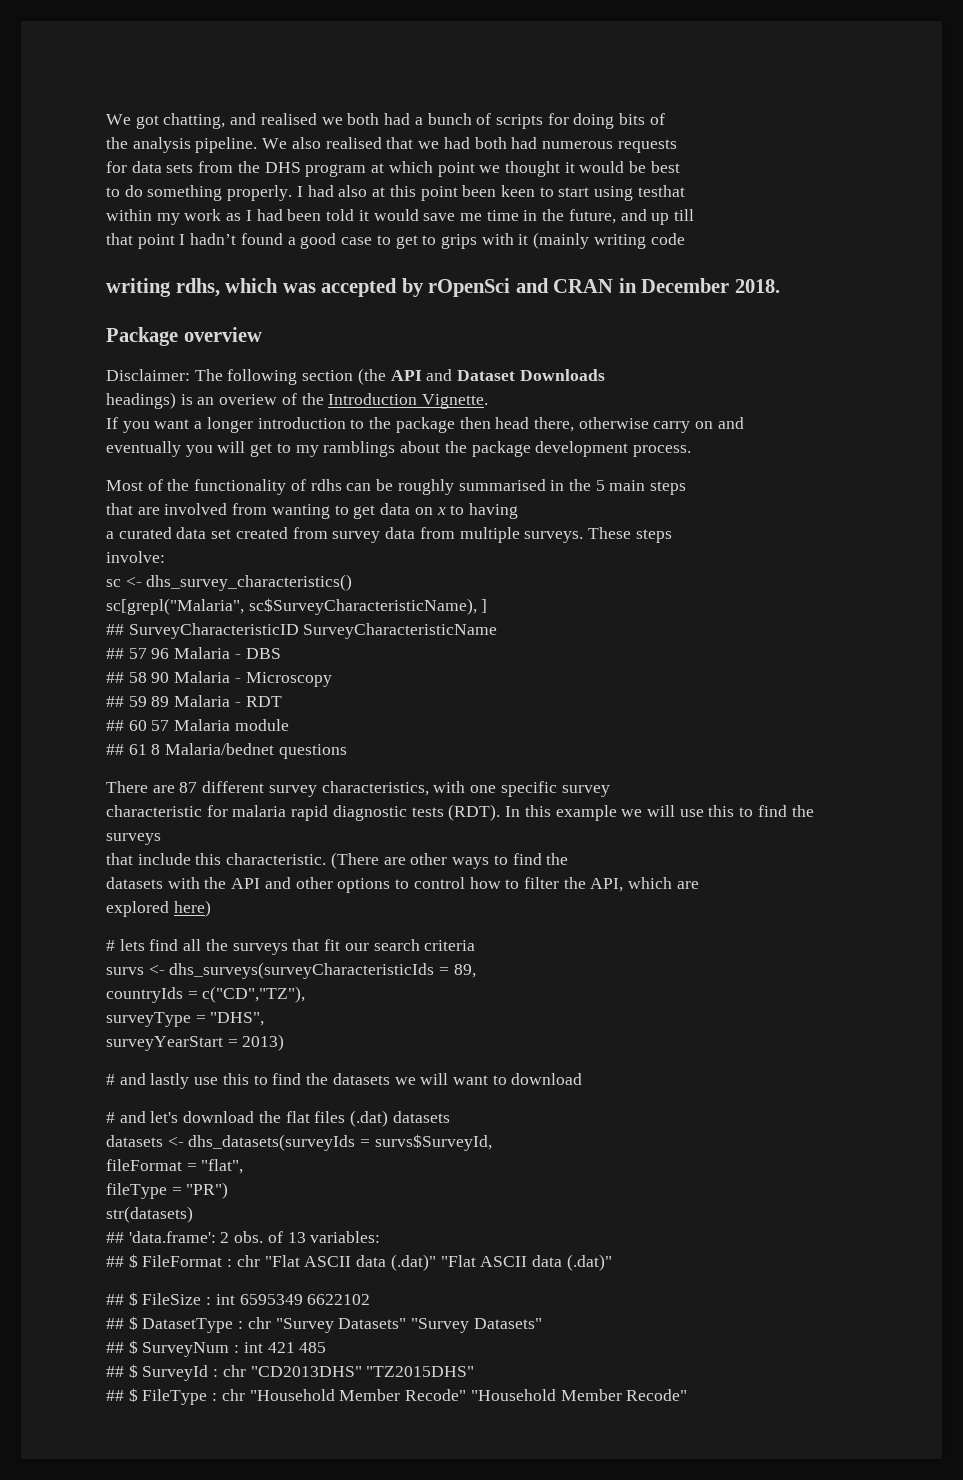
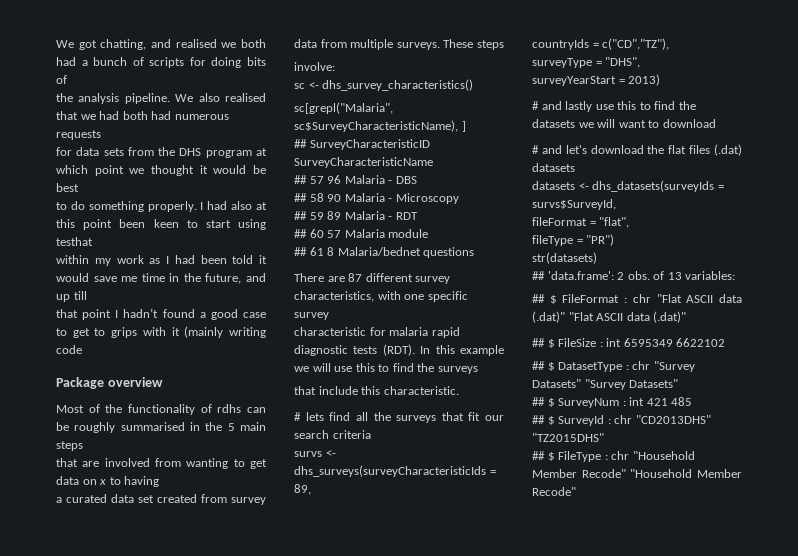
- writing rdhs, which was accepted by rOpenSci and CRAN in December 2018.
  Package overview
- Disclaimer: The following section (the API and Dataset Downloads
- headings) is an overiew of the Introduction Vignette.
- If you want a longer introduction to the package then head there, otherwise carry on and
- eventually you will get to my ramblings about the package development process.
- (There are other ways to find the
- datasets with the API and other options to control how to filter the API, which are
- explored here)

